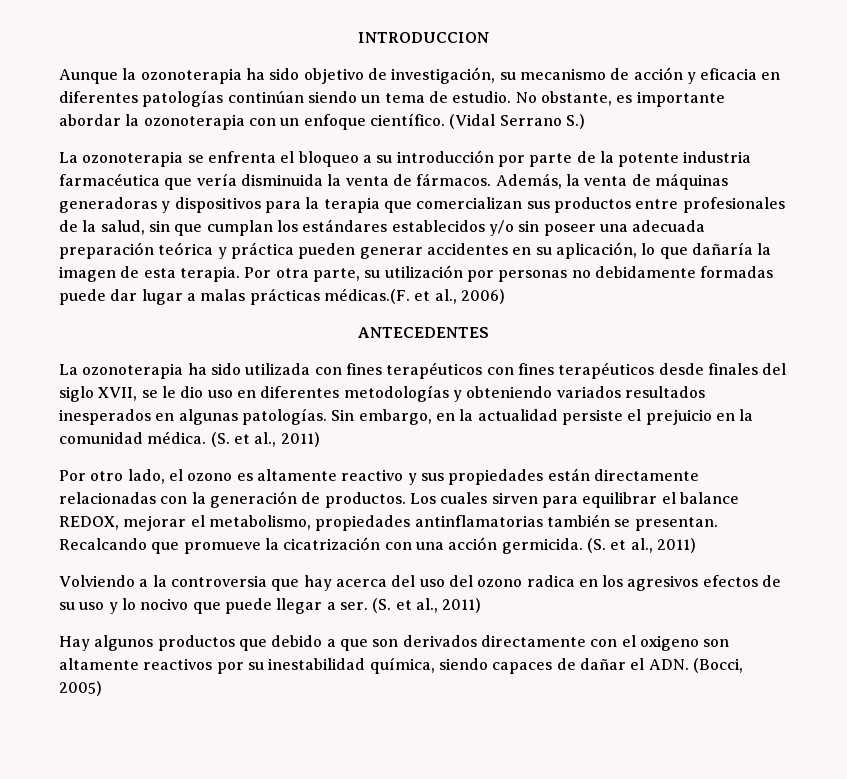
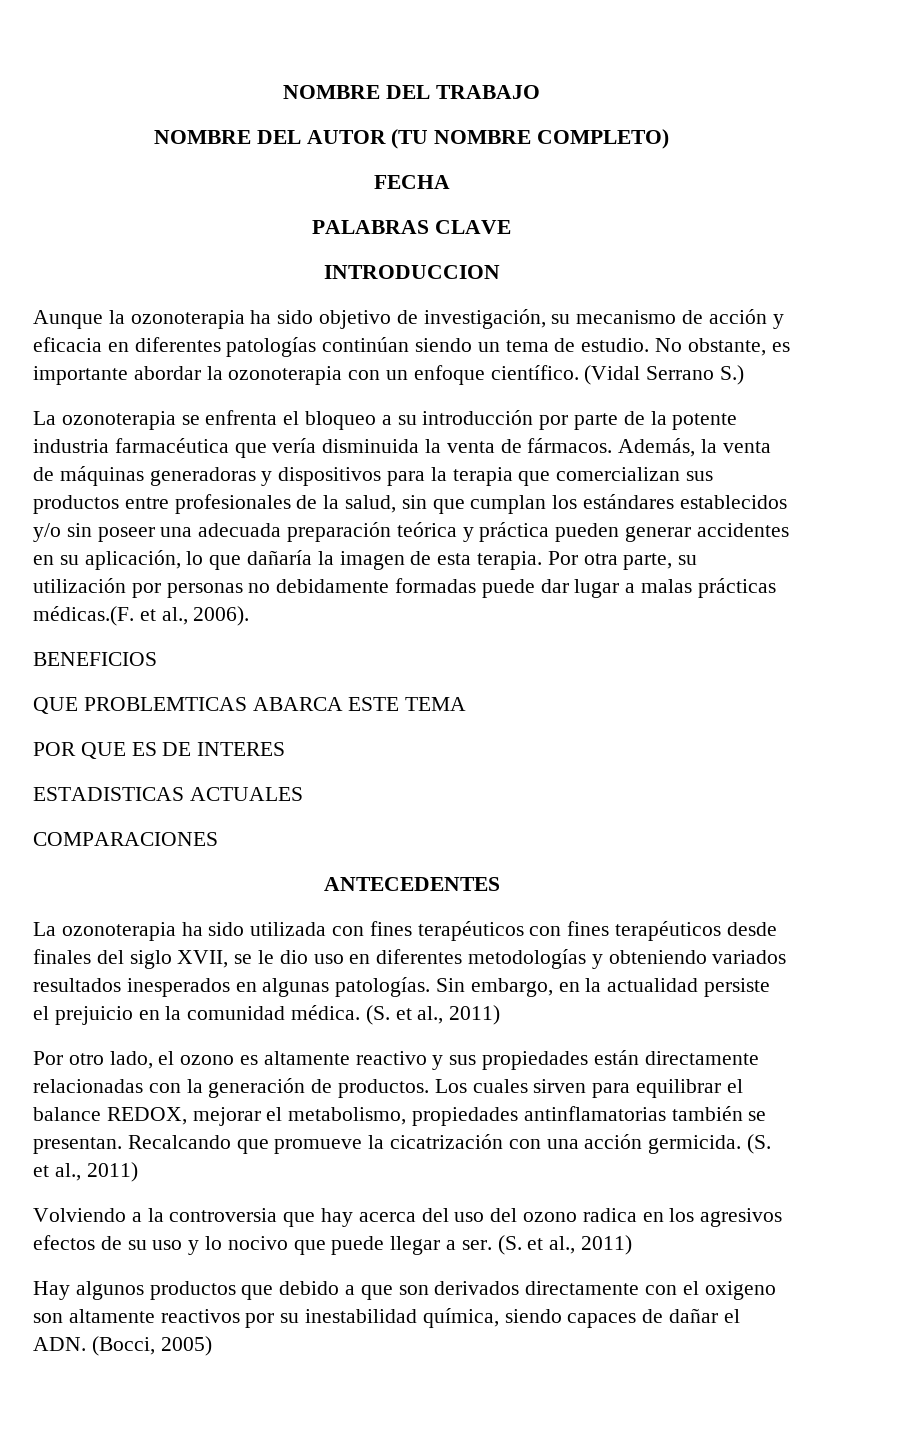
+ NOMBRE DEL TRABAJO
+ NOMBRE DEL AUTOR (TU NOMBRE COMPLETO)
+ FECHA
+ PALABRAS CLAVE
- Por otra parte, su utilización por personas no debidamente formadas puede dar lugar a malas prácticas médicas.(F. et al., 2006)
+ Por otra parte, su utilización por personas no debidamente formadas puede dar lugar a malas prácticas médicas.(F. et al., 2006).
+ BENEFICIOS
+ QUE PROBLEMTICAS ABARCA ESTE TEMA
+ POR QUE ES DE INTERES
+ ESTADISTICAS ACTUALES
+ COMPARACIONES

